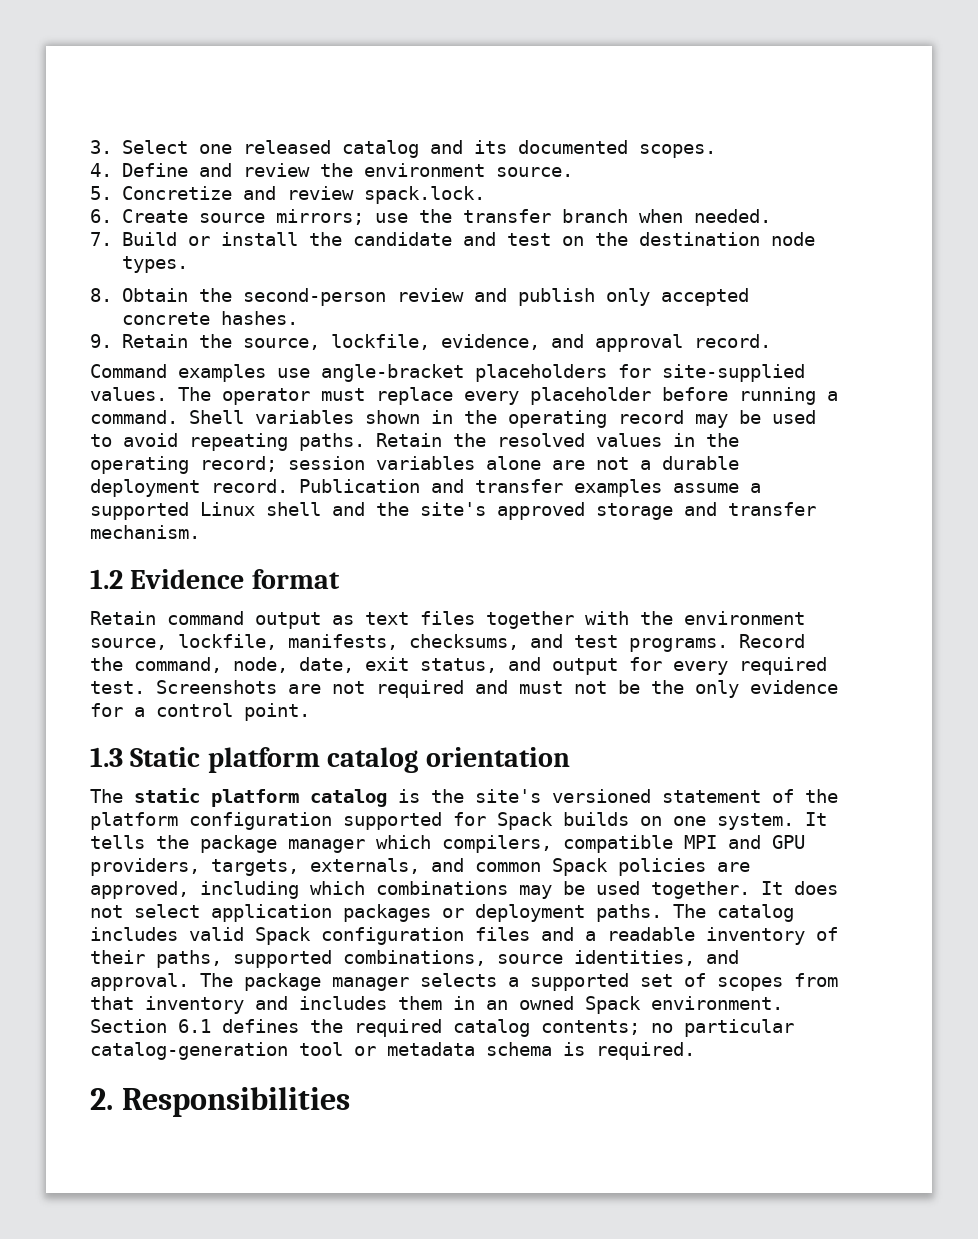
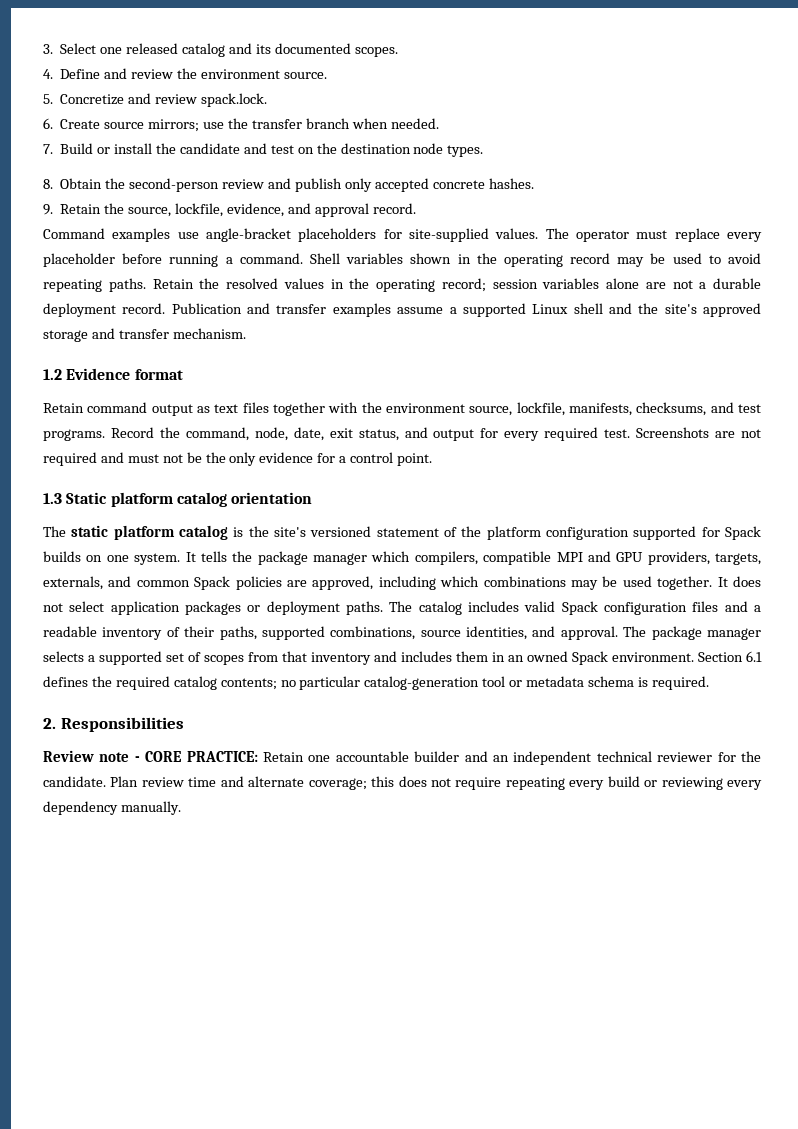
+ Review note - CORE PRACTICE: Retain one accountable builder and an independent technical reviewer for the candidate. Plan review time and alternate coverage; this does not require repeating every build or reviewing every dependency manually.

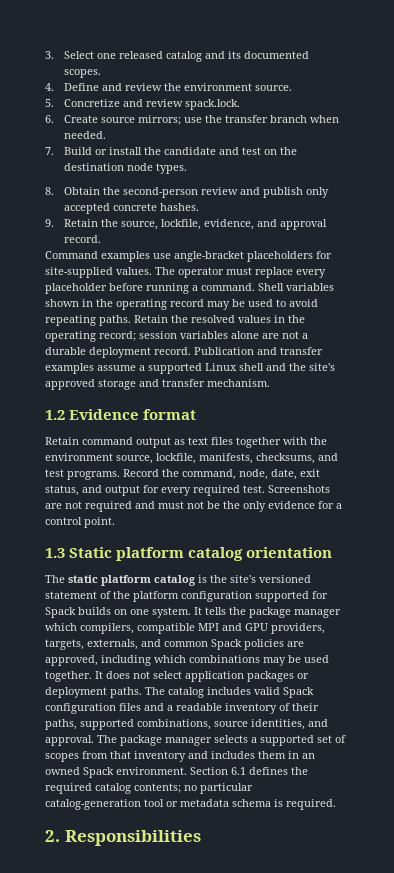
- Review note - CORE PRACTICE: Retain one accountable builder and an independent technical reviewer for the candidate. Plan review time and alternate coverage; this does not require repeating every build or reviewing every dependency manually.

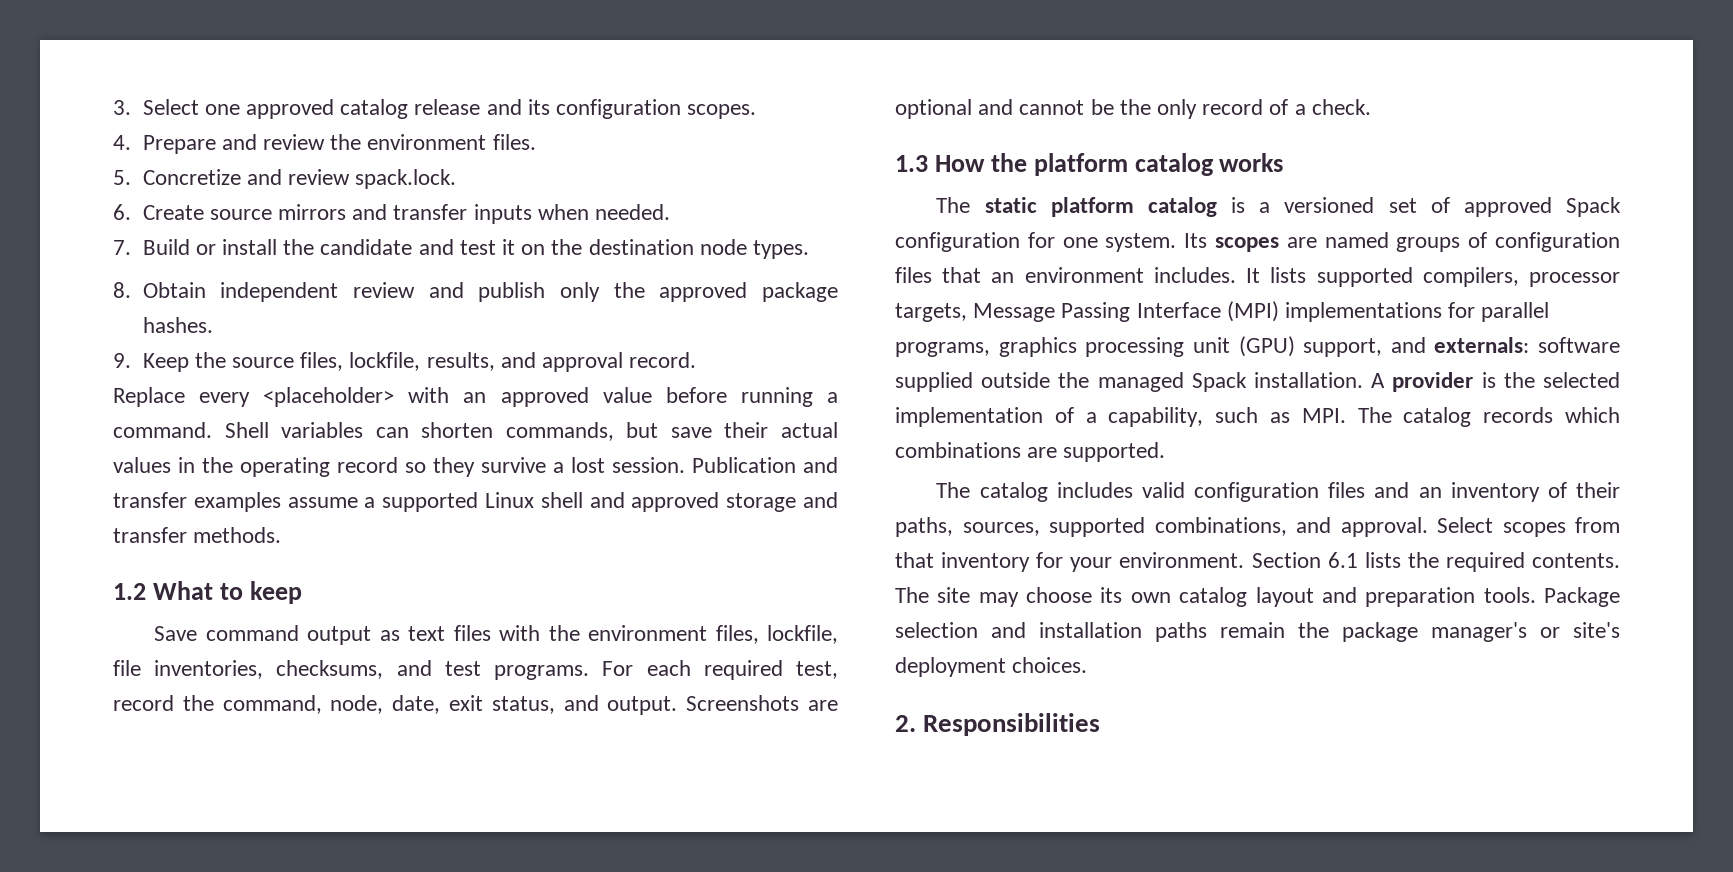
- 3. Select one released catalog and its documented scopes.
+ 3. Select one approved catalog release and its configuration scopes.
- 4. Define and review the environment source.
+ 4. Prepare and review the environment files.
- 6. Create source mirrors; use the transfer branch when needed.
+ 6. Create source mirrors and transfer inputs when needed.
- 7. Build or install the candidate and test on the destination node types.
+ 7. Build or install the candidate and test it on the destination node types.
- 8. Obtain the second-person review and publish only accepted concrete hashes.
+ 8. Obtain independent review and publish only the approved package hashes.
- 9. Retain the source, lockfile, evidence, and approval record.
- Command examples use angle-bracket placeholders for site-supplied values. The operator must replace every placeholder before running a command.
+ 9. Keep the source files, lockfile, results, and approval record.
+ Replace every <placeholder> with an approved value before running a command.
- Shell variables shown in the operating record may be used to avoid repeating paths. Retain the resolved values in the operating record; session variables alone are not a durable deployment record.
+ Shell variables can shorten commands, but save their actual values in the operating record so they survive a lost session.
- Publication and transfer examples assume a supported Linux shell and the site's approved storage and transfer mechanism.
+ Publication and transfer examples assume a supported Linux shell and approved storage and transfer methods.
- 1.2 Evidence format
- Retain command output as text files together with the environment source, lockfile, manifests, checksums, and test programs. Record the command, node, date, exit status, and output for every required test. Screenshots are not required and must not be the only evidence for a control point.
+ 1.2 What to keep
+ Save command output as text files with the environment files, lockfile, file inventories, checksums, and test programs. For each required test, record the command, node, date, exit status, and output. Screenshots are optional and cannot be the only record of a check.
- 1.3 Static platform catalog orientation
+ 1.3 How the platform catalog works
- The static platform catalog is the site's versioned statement of the platform configuration supported for Spack builds on one system. It tells the package manager which compilers, compatible MPI and GPU providers, targets, externals, and common Spack policies are approved, including which combinations may be used together. It does not select application packages or deployment paths. The catalog includes valid Spack configuration files and a readable inventory of their paths, supported combinations, source identities, and approval. The package manager selects a supported set of scopes from that inventory and includes them in an owned Spack environment.
+ The static platform catalog is a versioned set of approved Spack configuration for one system. Its scopes are named groups of configuration files that an environment includes. It lists supported compilers, processor targets, Message Passing Interface (MPI) implementations for parallel programs, graphics processing unit (GPU) support, and externals: software supplied outside the managed Spack installation. A provider is the selected implementation of a capability, such as MPI. The catalog records which combinations are supported.
+ The catalog includes valid configuration files and an inventory of their paths, sources, supported combinations, and approval. Select scopes from that inventory for your environment.
- Section 6.1 defines the required catalog contents; no particular catalog-generation tool or metadata schema is required.
+ Section 6.1 lists the required contents. The site may choose its own catalog layout and preparation tools. Package selection and installation paths remain the package manager's or site's deployment choices.

